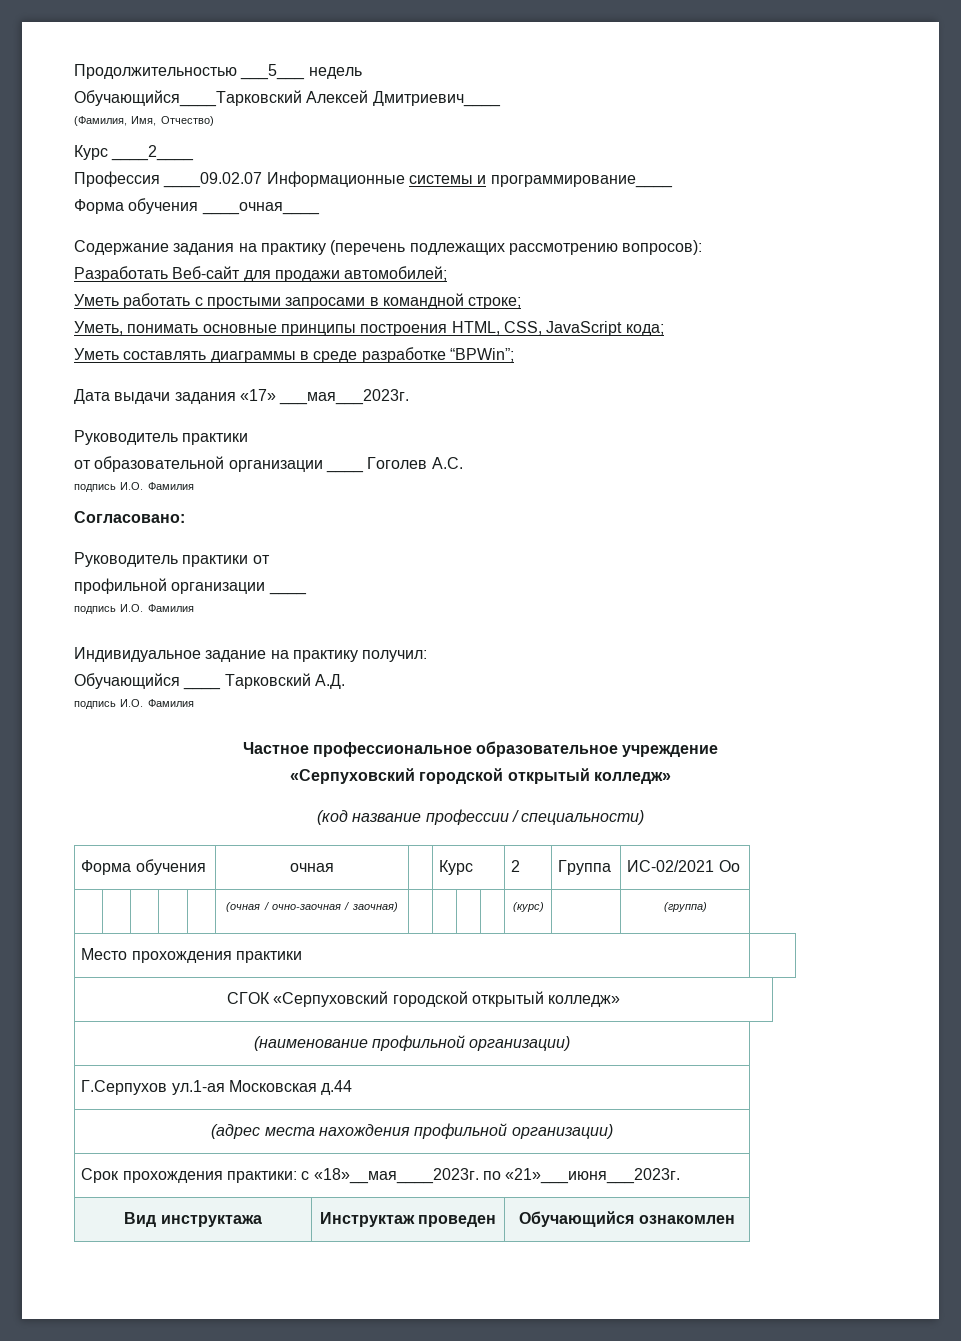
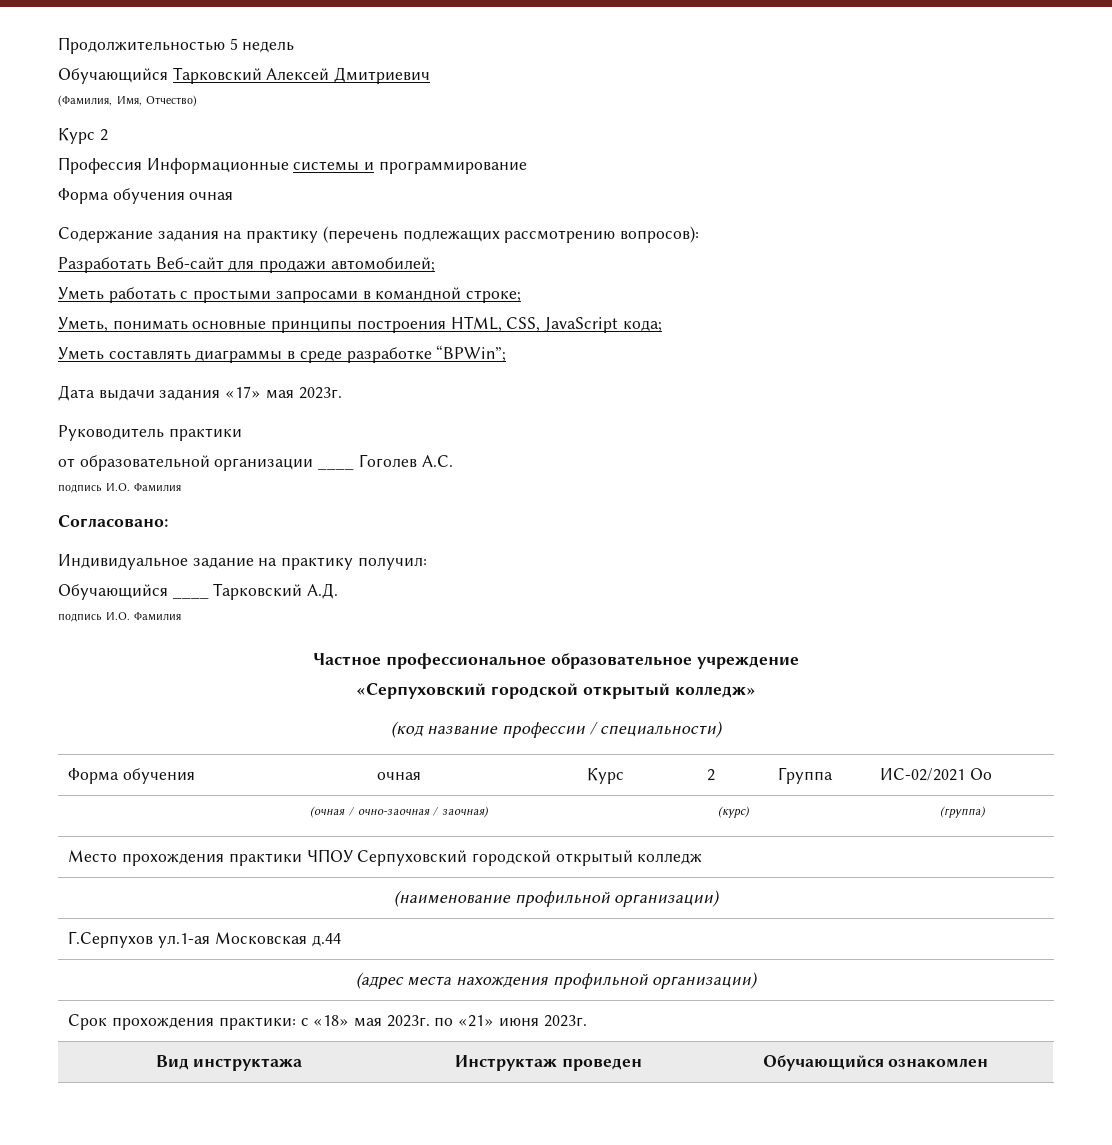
- Продолжительностью ___5___ недель
+ Продолжительностью 5 недель
- Обучающийся____Тарковский Алексей Дмитриевич____
+ Обучающийся Тарковский Алексей Дмитриевич
- Курс ____2____
+ Курс 2
- Профессия ____09.02.07 Информационные системы и программирование____
- Форма обучения ____очная____
+ Профессия Информационные системы и программирование
+ Форма обучения очная
- Дата выдачи задания «17» ___мая___2023г.
+ Дата выдачи задания «17» мая 2023г.
- Руководитель практики от
- профильной организации ____
- подпись И.О. Фамилия
- Место прохождения практики |
- СГОК «Серпуховский городской открытый колледж»
+ Место прохождения практики ЧПОУ Серпуховский городской открытый колледж
- Срок прохождения практики: с «18»__мая____2023г. по «21»___июня___2023г.
+ Срок прохождения практики: с «18» мая 2023г. по «21» июня 2023г.

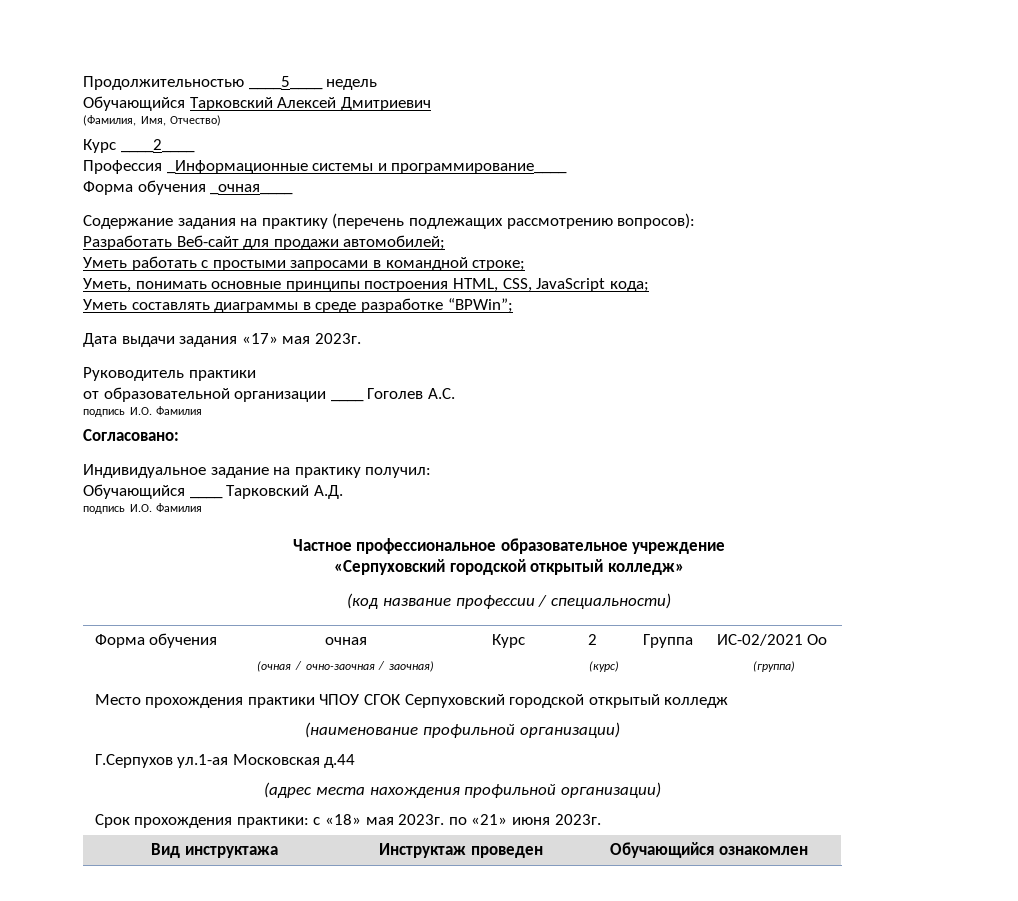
- Продолжительностью 5 недель
+ Продолжительностью ____5____ недель
- Курс 2
+ Курс ____2____
- Профессия Информационные системы и программирование
- Форма обучения очная
+ Профессия _Информационные системы и программирование____
+ Форма обучения _очная____
- Место прохождения практики ЧПОУ Серпуховский городской открытый колледж
+ Место прохождения практики ЧПОУ СГОК Серпуховский городской открытый колледж

